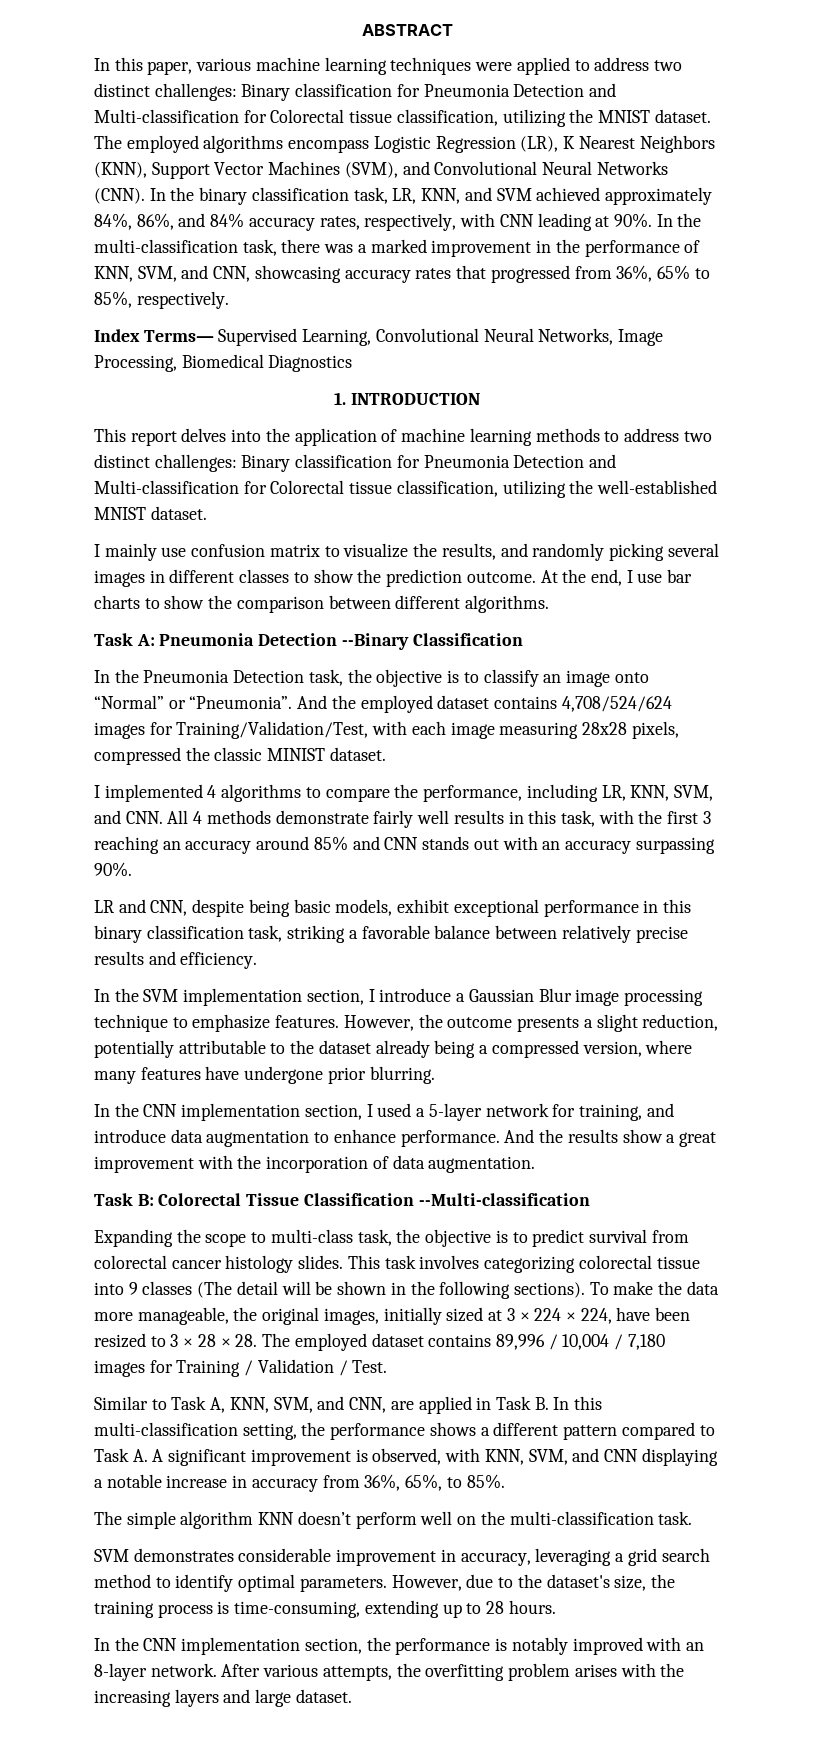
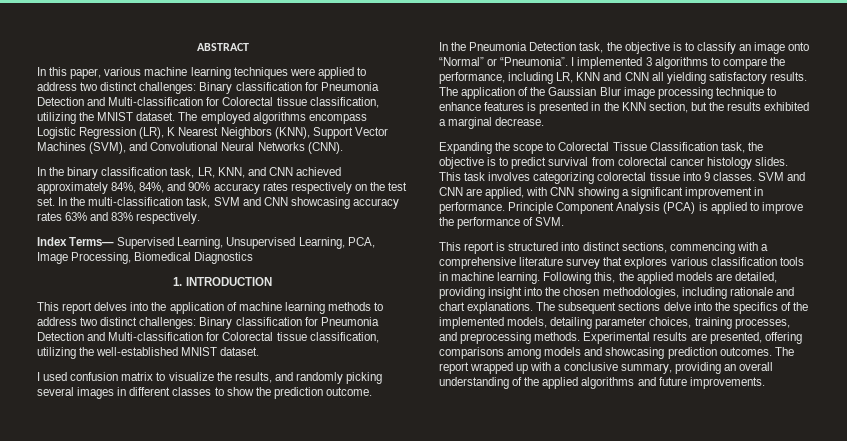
- The employed algorithms encompass Logistic Regression (LR), K Nearest Neighbors (KNN), Support Vector Machines (SVM), and Convolutional Neural Networks (CNN). In the binary classification task, LR, KNN, and SVM achieved approximately 84%, 86%, and 84% accuracy rates, respectively, with CNN leading at 90%. In the multi-classification task, there was a marked improvement in the performance of KNN, SVM, and CNN, showcasing accuracy rates that progressed from 36%, 65% to 85%, respectively.
+ The employed algorithms encompass Logistic Regression (LR), K Nearest Neighbors (KNN), Support Vector Machines (SVM), and Convolutional Neural Networks (CNN).
+ In the binary classification task, LR, KNN, and CNN achieved approximately 84%, 84%, and 90% accuracy rates respectively on the test set. In the multi-classification task, SVM and CNN showcasing accuracy rates 63% and 83% respectively.
- Index Terms— Supervised Learning, Convolutional Neural Networks, Image Processing, Biomedical Diagnostics
+ Index Terms— Supervised Learning, Unsupervised Learning, PCA, Image Processing, Biomedical Diagnostics
- I mainly use confusion matrix to visualize the results, and randomly picking several images in different classes to show the prediction outcome. At the end, I use bar charts to show the comparison between different algorithms.
- Task A: Pneumonia Detection --Binary Classification
+ I used confusion matrix to visualize the results, and randomly picking several images in different classes to show the prediction outcome.
- In the Pneumonia Detection task, the objective is to classify an image onto “Normal” or “Pneumonia”. And the employed dataset contains 4,708/524/624 images for Training/Validation/Test, with each image measuring 28x28 pixels, compressed the classic MINIST dataset.
- I implemented 4 algorithms to compare the performance, including LR, KNN, SVM, and CNN. All 4 methods demonstrate fairly well results in this task, with the first 3 reaching an accuracy around 85% and CNN stands out with an accuracy surpassing 90%.
- LR and CNN, despite being basic models, exhibit exceptional performance in this binary classification task, striking a favorable balance between relatively precise results and efficiency.
- In the SVM implementation section, I introduce a Gaussian Blur image processing technique to emphasize features. However, the outcome presents a slight reduction, potentially attributable to the dataset already being a compressed version, where many features have undergone prior blurring.
- In the CNN implementation section, I used a 5-layer network for training, and introduce data augmentation to enhance performance. And the results show a great improvement with the incorporation of data augmentation.
- Task B: Colorectal Tissue Classification --Multi-classification
+ In the Pneumonia Detection task, the objective is to classify an image onto “Normal” or “Pneumonia”. I implemented 3 algorithms to compare the performance, including LR, KNN and CNN all yielding satisfactory results. The application of the Gaussian Blur image processing technique to enhance features is presented in the KNN section, but the results exhibited a marginal decrease.
- Expanding the scope to multi-class task, the objective is to predict survival from colorectal cancer histology slides.
+ Expanding the scope to Colorectal Tissue Classification task, the objective is to predict survival from colorectal cancer histology slides.
- This task involves categorizing colorectal tissue into 9 classes (The detail will be shown in the following sections). To make the data more manageable, the original images, initially sized at 3 × 224 × 224, have been resized to 3 × 28 × 28. The employed dataset contains 89,996 / 10,004 / 7,180 images for Training / Validation / Test.
- Similar to Task A, KNN, SVM, and CNN, are applied in Task B. In this multi-classification setting, the performance shows a different pattern compared to Task A. A significant improvement is observed, with KNN, SVM, and CNN displaying a notable increase in accuracy from 36%, 65%, to 85%.
- The simple algorithm KNN doesn’t perform well on the multi-classification task.
- SVM demonstrates considerable improvement in accuracy, leveraging a grid search method to identify optimal parameters. However, due to the dataset's size, the training process is time-consuming, extending up to 28 hours.
- In the CNN implementation section, the performance is notably improved with an 8-layer network. After various attempts, the overfitting problem arises with the increasing layers and large dataset.
+ This task involves categorizing colorectal tissue into 9 classes. SVM and CNN are applied, with CNN showing a significant improvement in performance. Principle Component Analysis (PCA) is applied to improve the performance of SVM.
+ This report is structured into distinct sections, commencing with a comprehensive literature survey that explores various classification tools in machine learning. Following this, the applied models are detailed, providing insight into the chosen methodologies, including rationale and chart explanations. The subsequent sections delve into the specifics of the implemented models, detailing parameter choices, training processes, and preprocessing methods. Experimental results are presented, offering comparisons among models and showcasing prediction outcomes. The report wrapped up with a conclusive summary, providing an overall understanding of the applied algorithms and future improvements.

